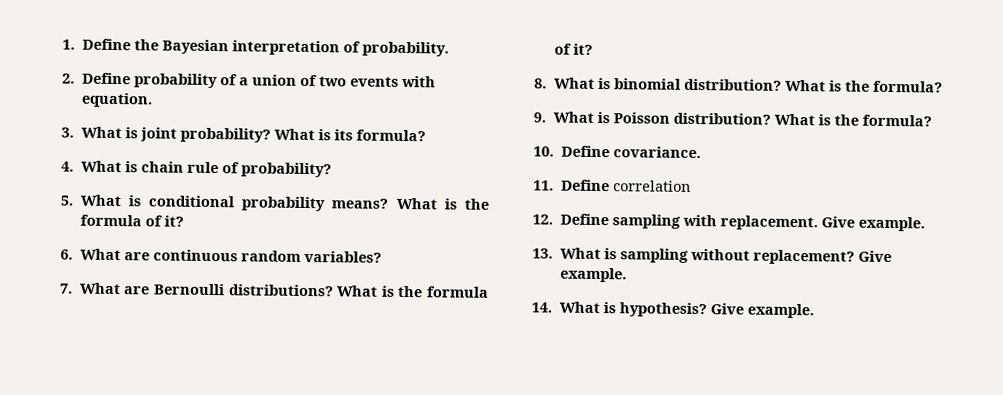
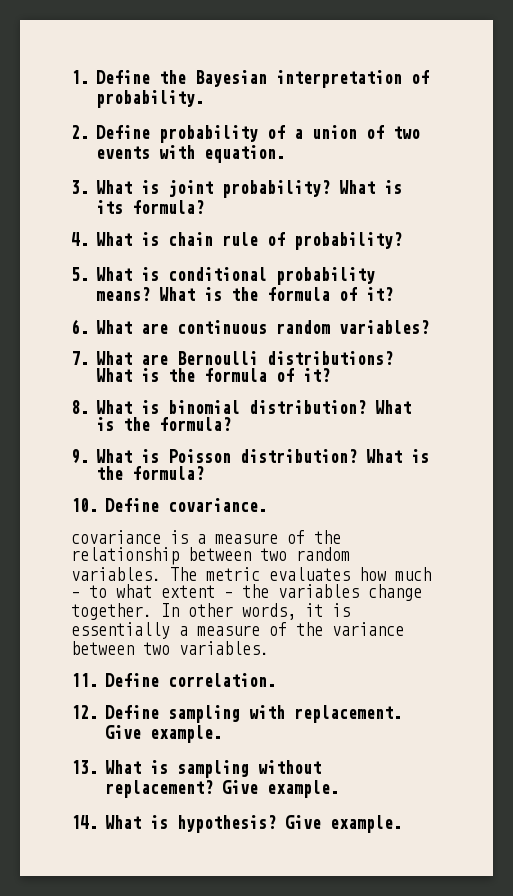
+ covariance is a measure of the relationship between two random variables. The metric evaluates how much – to what extent – the variables change together. In other words, it is essentially a measure of the variance between two variables.
- 11. Define correlation
+ 11. Define correlation.

